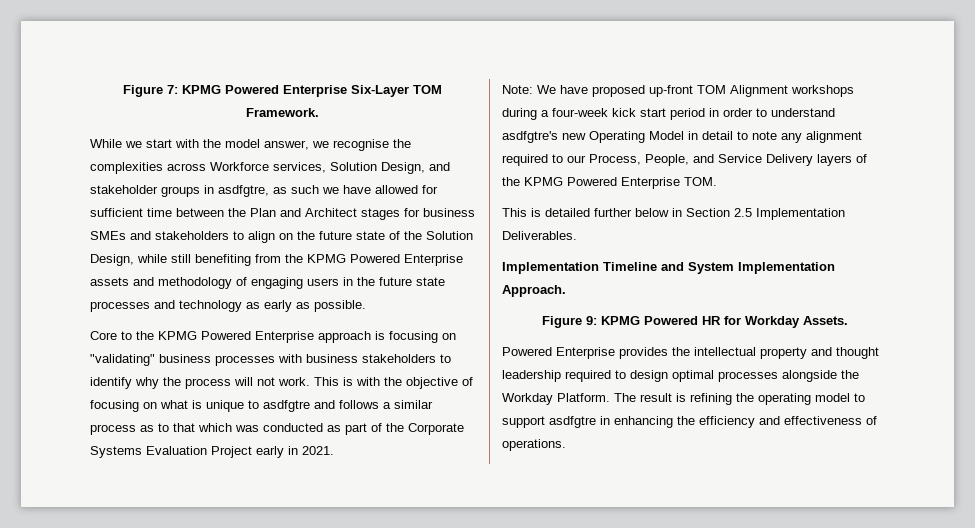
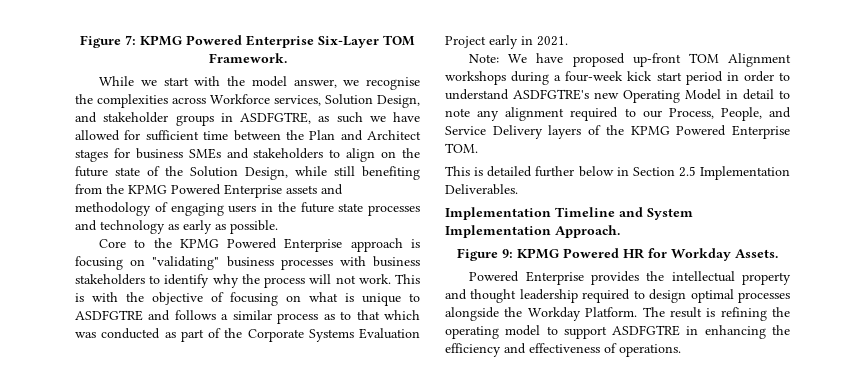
- While we start with the model answer, we recognise the complexities across Workforce services, Solution Design, and stakeholder groups in asdfgtre, as such we have allowed for sufficient time between the Plan and Architect stages for business SMEs and stakeholders to align on the future state of the Solution Design, while still benefiting from the KPMG Powered Enterprise assets and methodology of engaging users in the future state processes and technology as early as possible.
+ While we start with the model answer, we recognise the complexities across Workforce services, Solution Design, and stakeholder groups in ASDFGTRE, as such we have allowed for sufficient time between the Plan and Architect stages for business SMEs and stakeholders to align on the future state of the Solution Design, while still benefiting from the KPMG Powered Enterprise assets and methodology of engaging users in the future state processes and technology as early as possible.
- This is with the objective of focusing on what is unique to asdfgtre and follows a similar process as to that which was conducted as part of the Corporate Systems Evaluation Project early in 2021.
+ This is with the objective of focusing on what is unique to ASDFGTRE and follows a similar process as to that which was conducted as part of the Corporate Systems Evaluation Project early in 2021.
- Note: We have proposed up-front TOM Alignment workshops during a four-week kick start period in order to understand asdfgtre's new Operating Model in detail to note any alignment required to our Process, People, and Service Delivery layers of the KPMG Powered Enterprise TOM.
+ Note: We have proposed up-front TOM Alignment workshops during a four-week kick start period in order to understand ASDFGTRE's new Operating Model in detail to note any alignment required to our Process, People, and Service Delivery layers of the KPMG Powered Enterprise TOM.
- The result is refining the operating model to support asdfgtre in enhancing the efficiency and effectiveness of operations.
+ The result is refining the operating model to support ASDFGTRE in enhancing the efficiency and effectiveness of operations.

